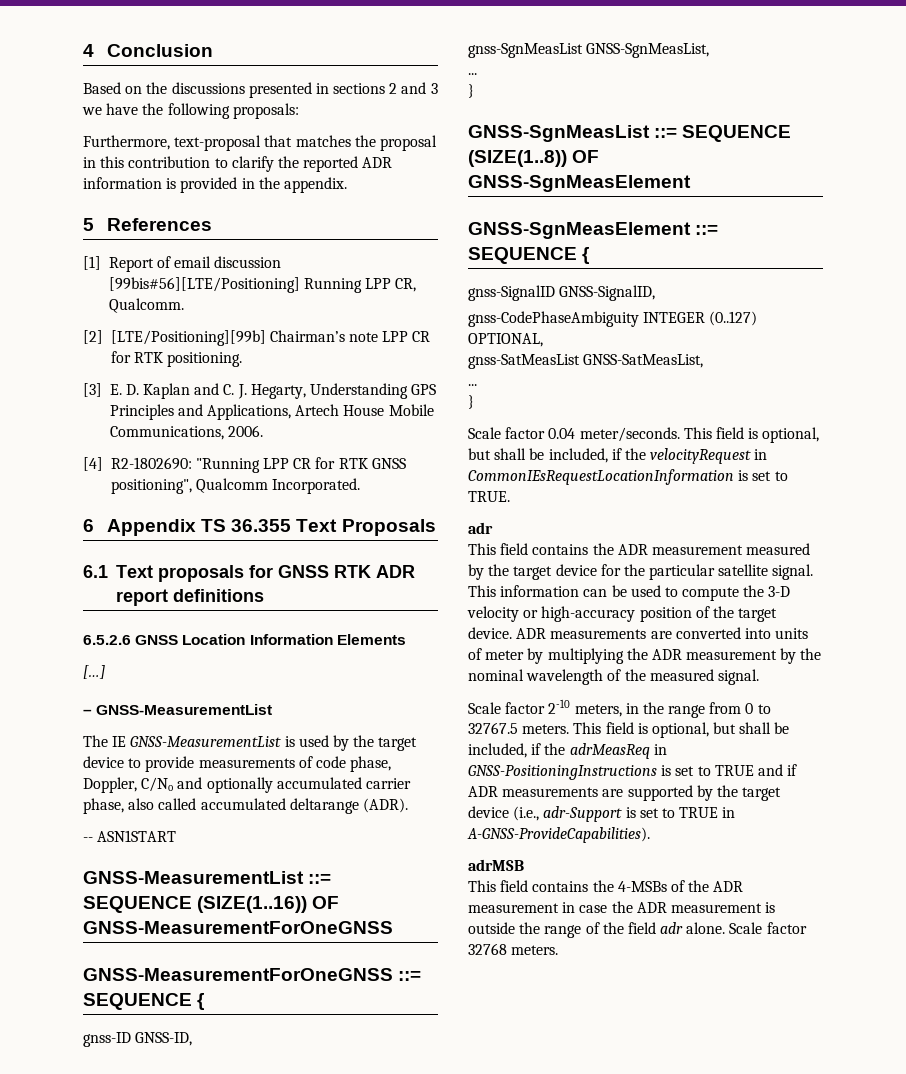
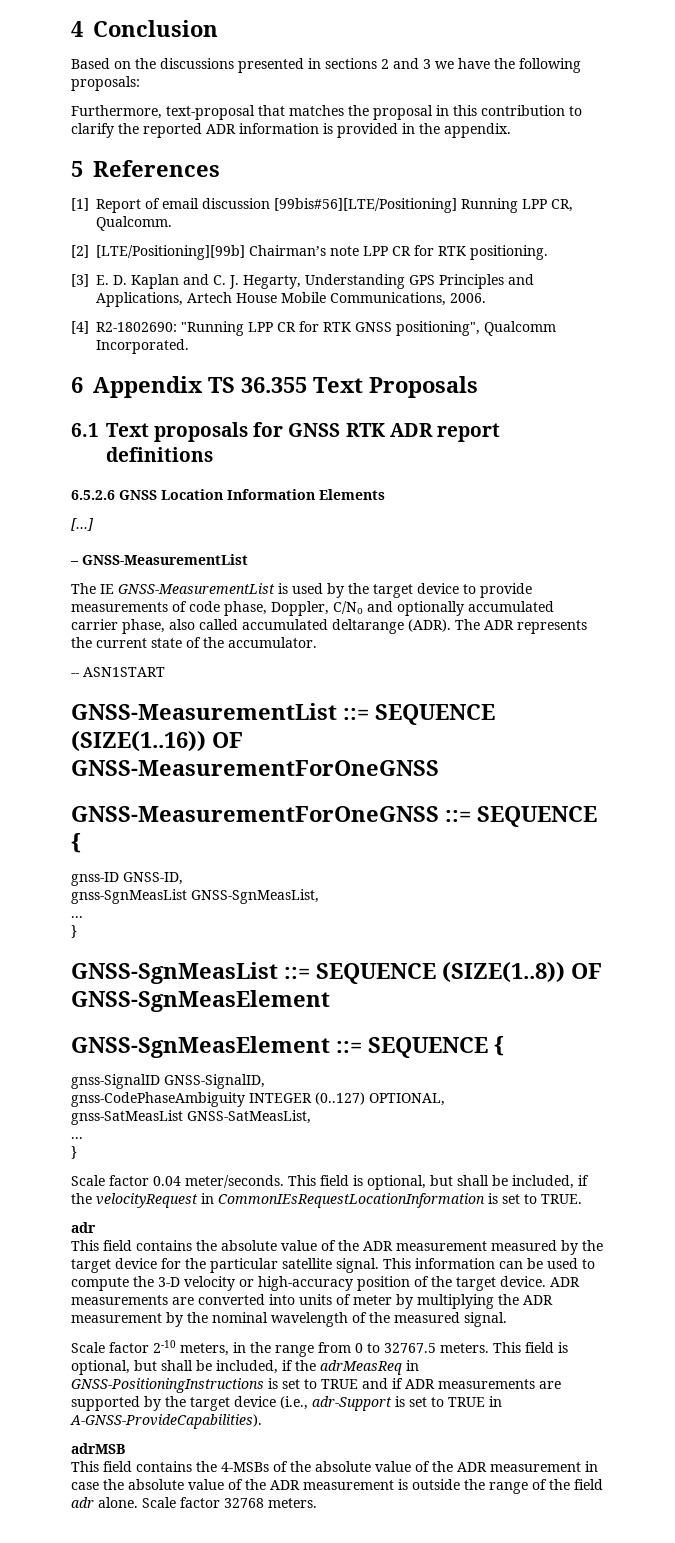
+ The ADR represents the current state of the accumulator.
- This field contains the ADR measurement measured by the target device for the particular satellite signal.
+ This field contains the absolute value of the ADR measurement measured by the target device for the particular satellite signal.
- This field contains the 4-MSBs of the ADR measurement in case the ADR measurement is outside the range of the field adr alone.
+ This field contains the 4-MSBs of the absolute value of the ADR measurement in case the absolute value of the ADR measurement is outside the range of the field adr alone.

